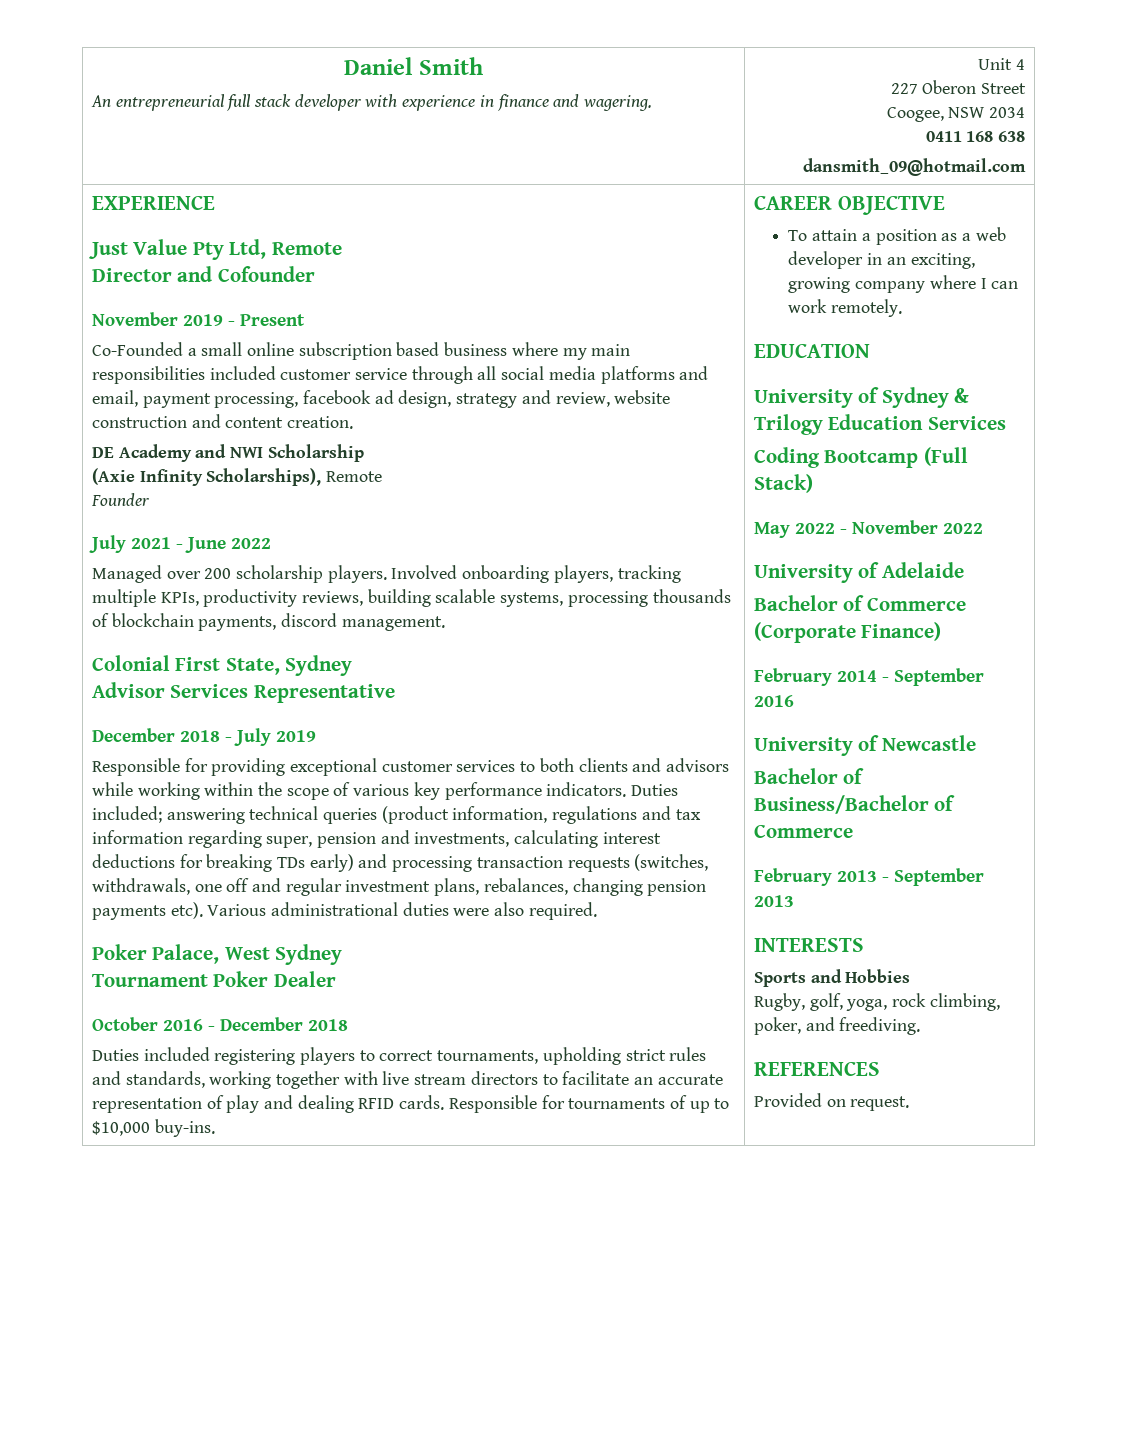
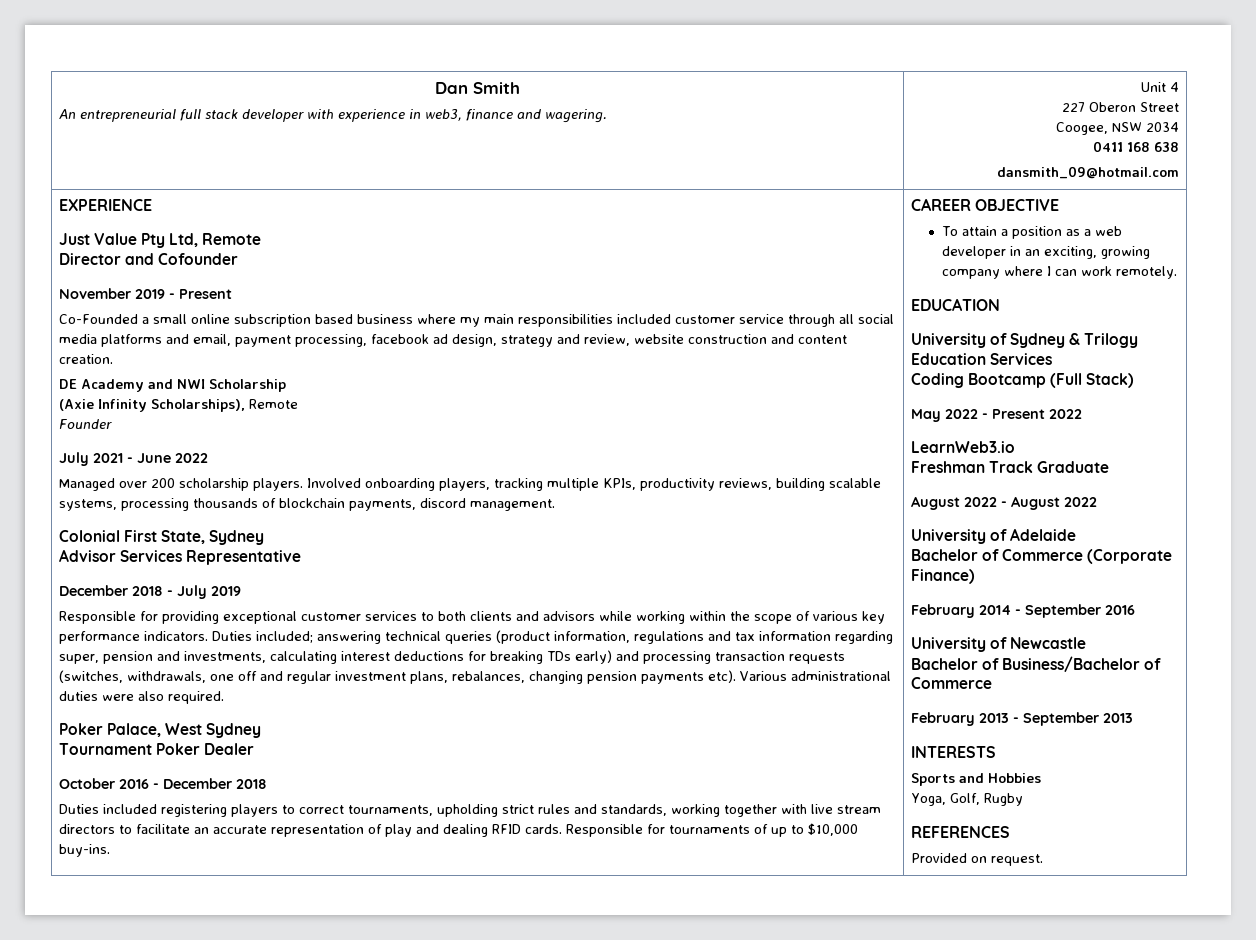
- Daniel Smith
- An entrepreneurial full stack developer with experience in finance and wagering. | Unit 4
+ Dan Smith
+ An entrepreneurial full stack developer with experience in web3, finance and wagering. | Unit 4
- May 2022 - November 2022
+ May 2022 - Present 2022
+ LearnWeb3.io
+ Freshman Track Graduate
+ August 2022 - August 2022
- Rugby, golf, yoga, rock climbing, poker, and freediving.
+ Yoga, Golf, Rugby

